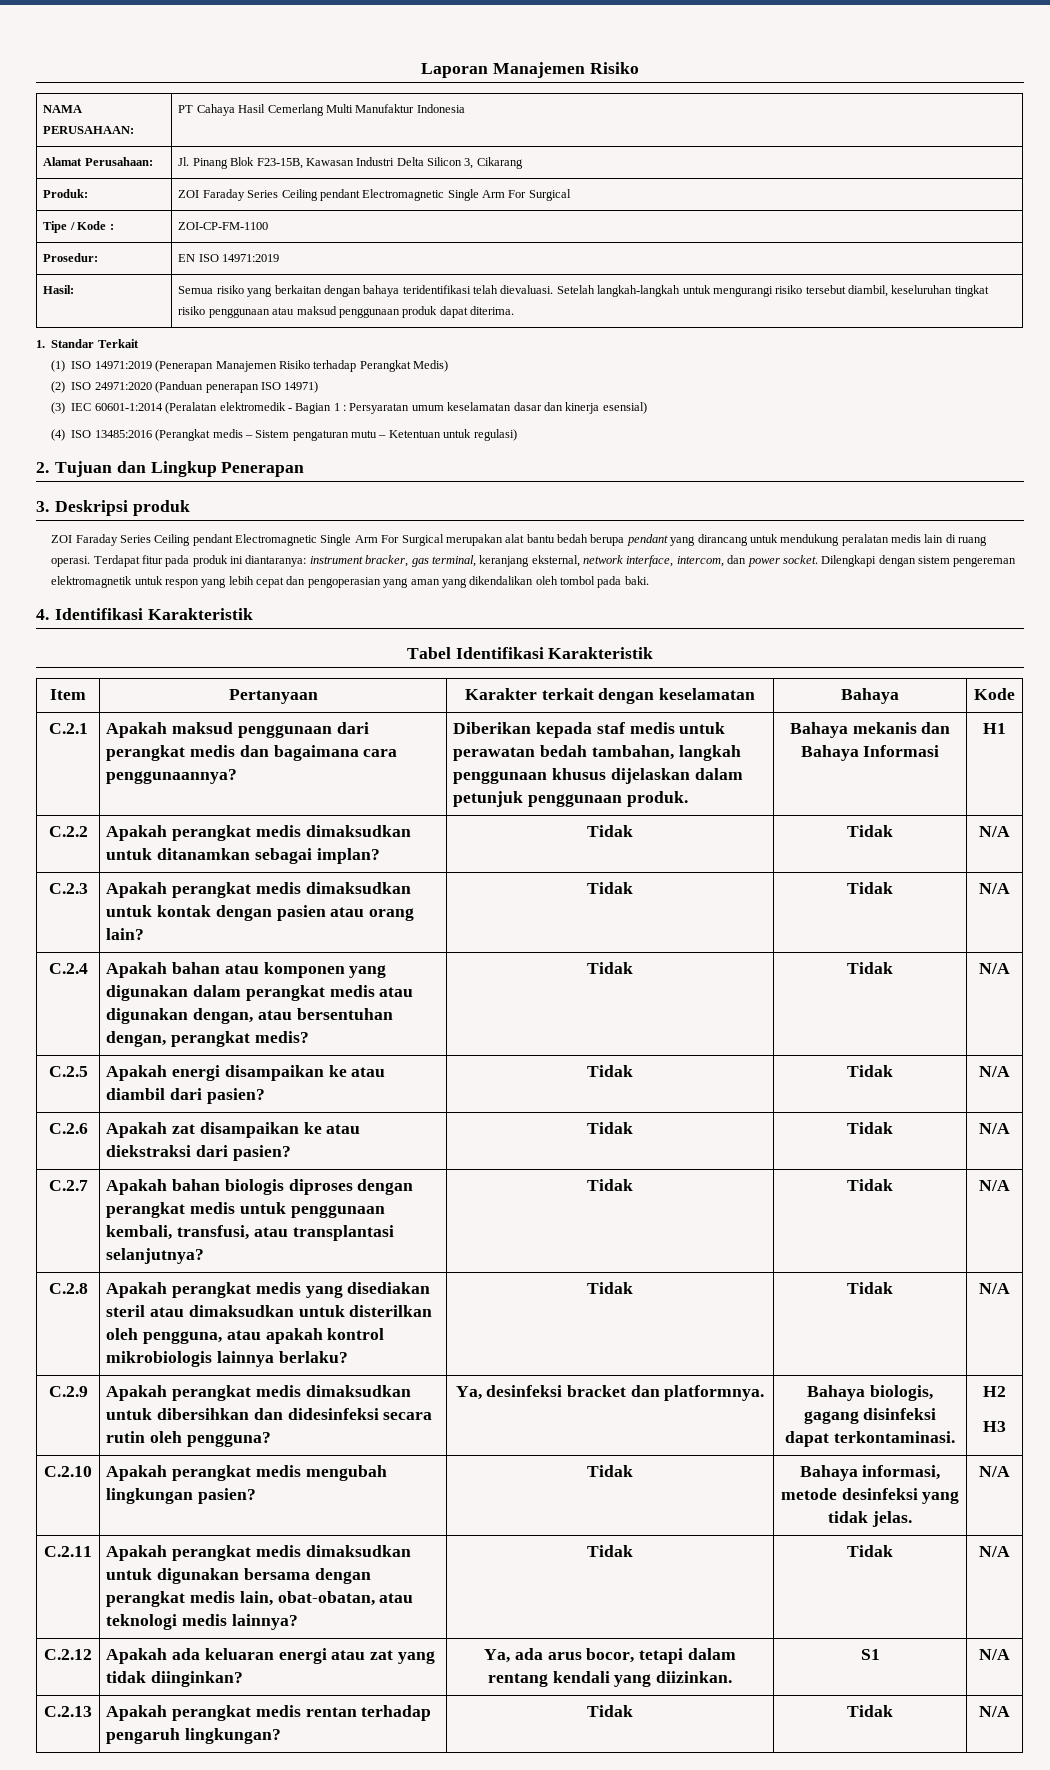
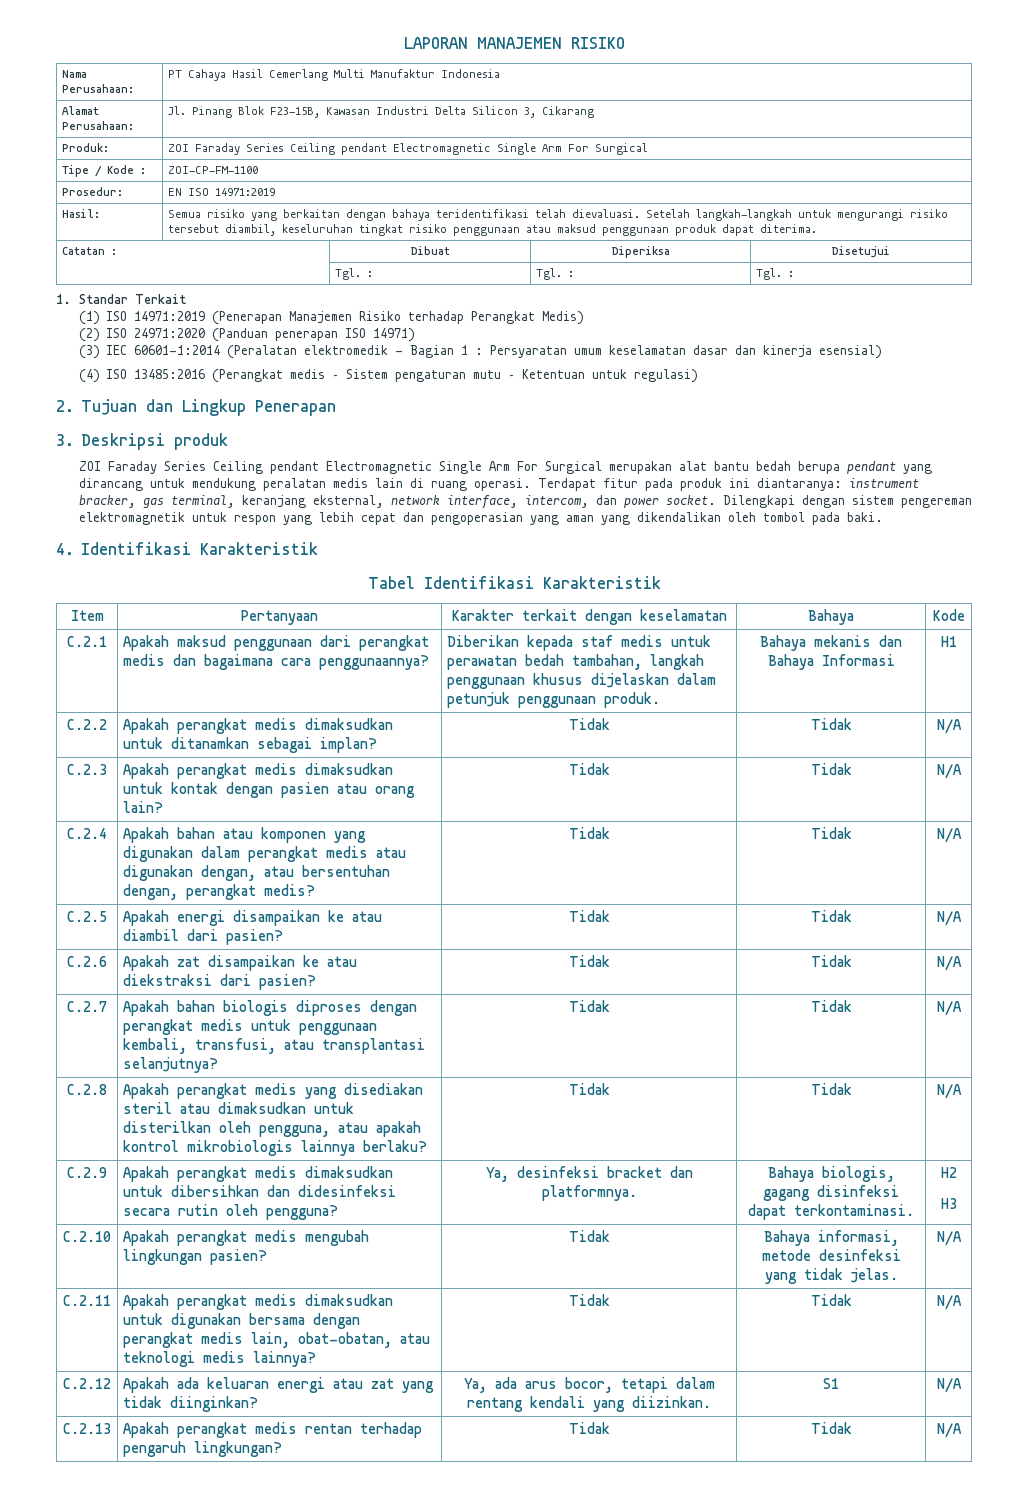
- Laporan Manajemen Risiko
- NAMA PERUSAHAAN: | PT Cahaya Hasil Cemerlang Multi Manufaktur Indonesia
+ LAPORAN MANAJEMEN RISIKO
+ Nama Perusahaan: | PT Cahaya Hasil Cemerlang Multi Manufaktur Indonesia
+ Catatan : | Dibuat | Diperiksa | Disetujui
+ | Tgl. : | Tgl. : | Tgl. :

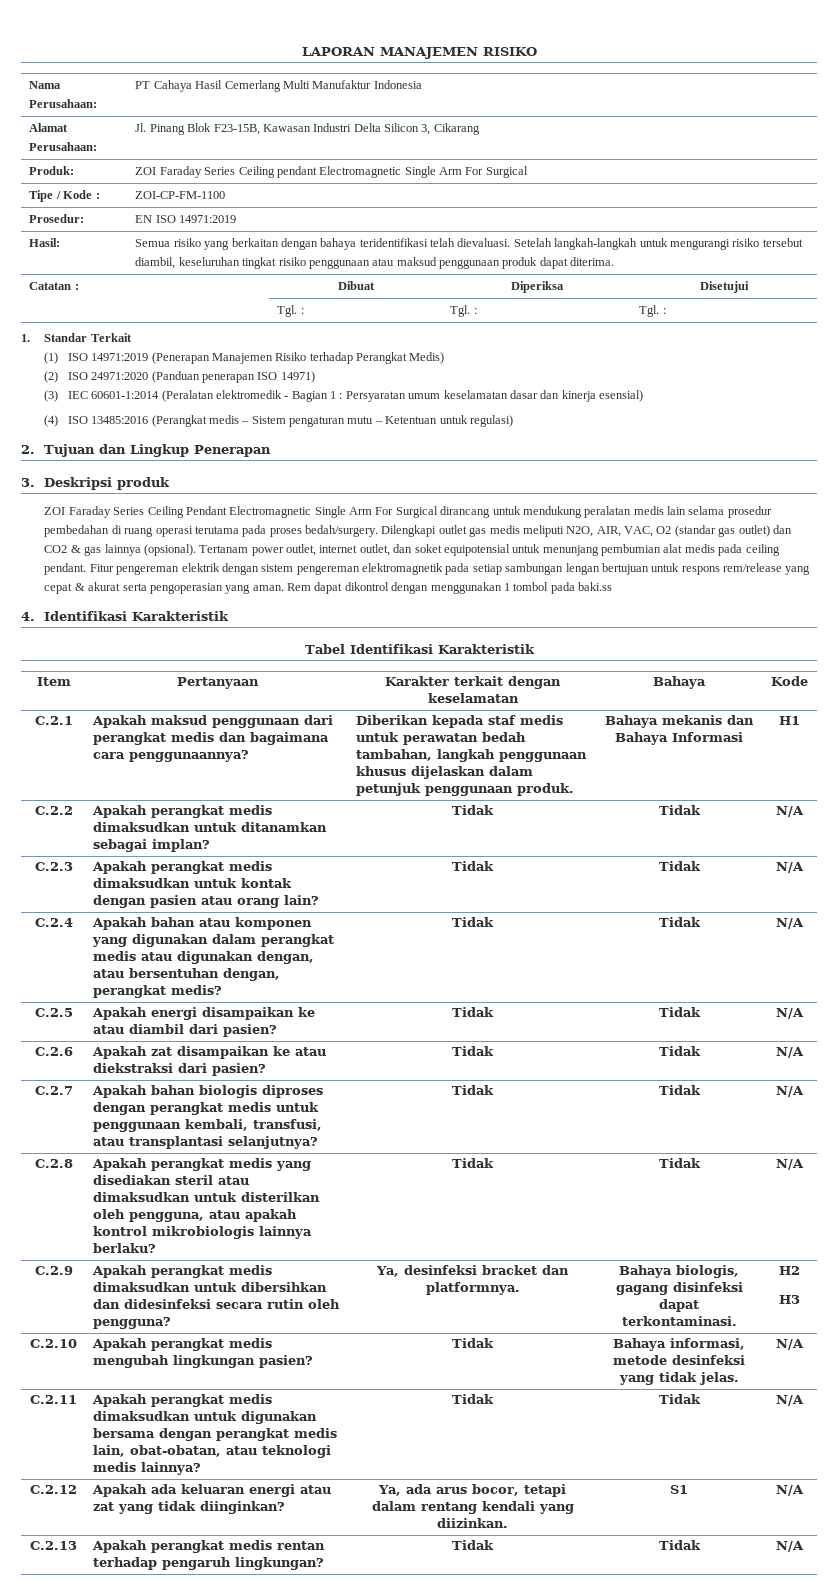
- ZOI Faraday Series Ceiling pendant Electromagnetic Single Arm For Surgical merupakan alat bantu bedah berupa pendant yang dirancang untuk mendukung peralatan medis lain di ruang operasi. Terdapat fitur pada produk ini diantaranya: instrument bracker, gas terminal, keranjang eksternal, network interface, intercom, dan power socket. Dilengkapi dengan sistem pengereman elektromagnetik untuk respon yang lebih cepat dan pengoperasian yang aman yang dikendalikan oleh tombol pada baki.
+ ZOI Faraday Series Ceiling Pendant Electromagnetic Single Arm For Surgical dirancang untuk mendukung peralatan medis lain selama prosedur pembedahan di ruang operasi terutama pada proses bedah/surgery. Dilengkapi outlet gas medis meliputi N2O, AIR, VAC, O2 (standar gas outlet) dan CO2 & gas lainnya (opsional). Tertanam power outlet, internet outlet, dan soket equipotensial untuk menunjang pembumian alat medis pada ceiling pendant. Fitur pengereman elektrik dengan sistem pengereman elektromagnetik pada setiap sambungan lengan bertujuan untuk respons rem/release yang cepat & akurat serta pengoperasian yang aman. Rem dapat dikontrol dengan menggunakan 1 tombol pada baki.ss

